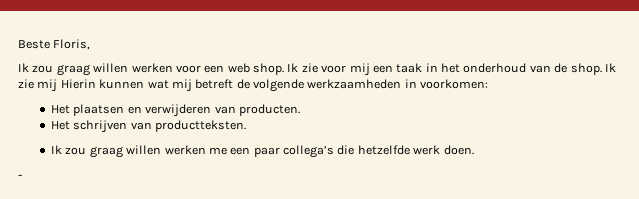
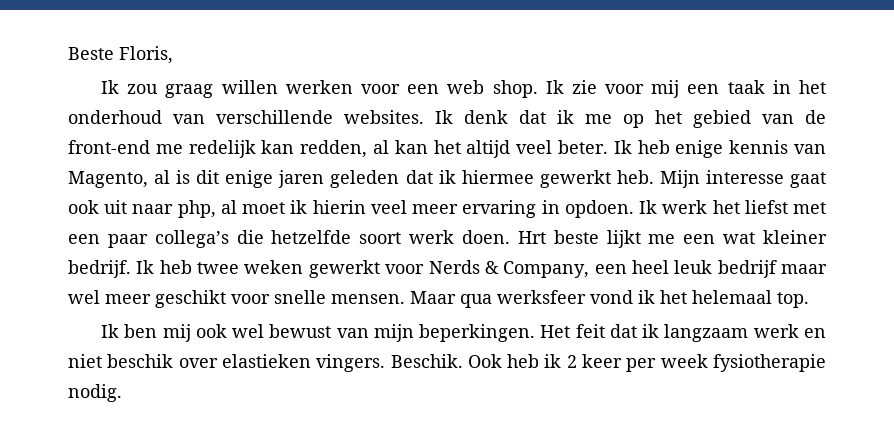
- Ik zie voor mij een taak in het onderhoud van de shop. Ik zie mij Hierin kunnen wat mij betreft de volgende werkzaamheden in voorkomen:
- Het plaatsen en verwijderen van producten.
- Het schrijven van productteksten.
- Ik zou graag willen werken me een paar collega’s die hetzelfde werk doen.
- -
+ Ik zie voor mij een taak in het onderhoud van verschillende websites. Ik denk dat ik me op het gebied van de front-end me redelijk kan redden, al kan het altijd veel beter. Ik heb enige kennis van Magento, al is dit enige jaren geleden dat ik hiermee gewerkt heb. Mijn interesse gaat ook uit naar php, al moet ik hierin veel meer ervaring in opdoen. Ik werk het liefst met een paar collega’s die hetzelfde soort werk doen. Hrt beste lijkt me een wat kleiner bedrijf. Ik heb twee weken gewerkt voor Nerds & Company, een heel leuk bedrijf maar wel meer geschikt voor snelle mensen. Maar qua werksfeer vond ik het helemaal top.
+ Ik ben mij ook wel bewust van mijn beperkingen. Het feit dat ik langzaam werk en niet beschik over elastieken vingers. Beschik. Ook heb ik 2 keer per week fysiotherapie nodig.

